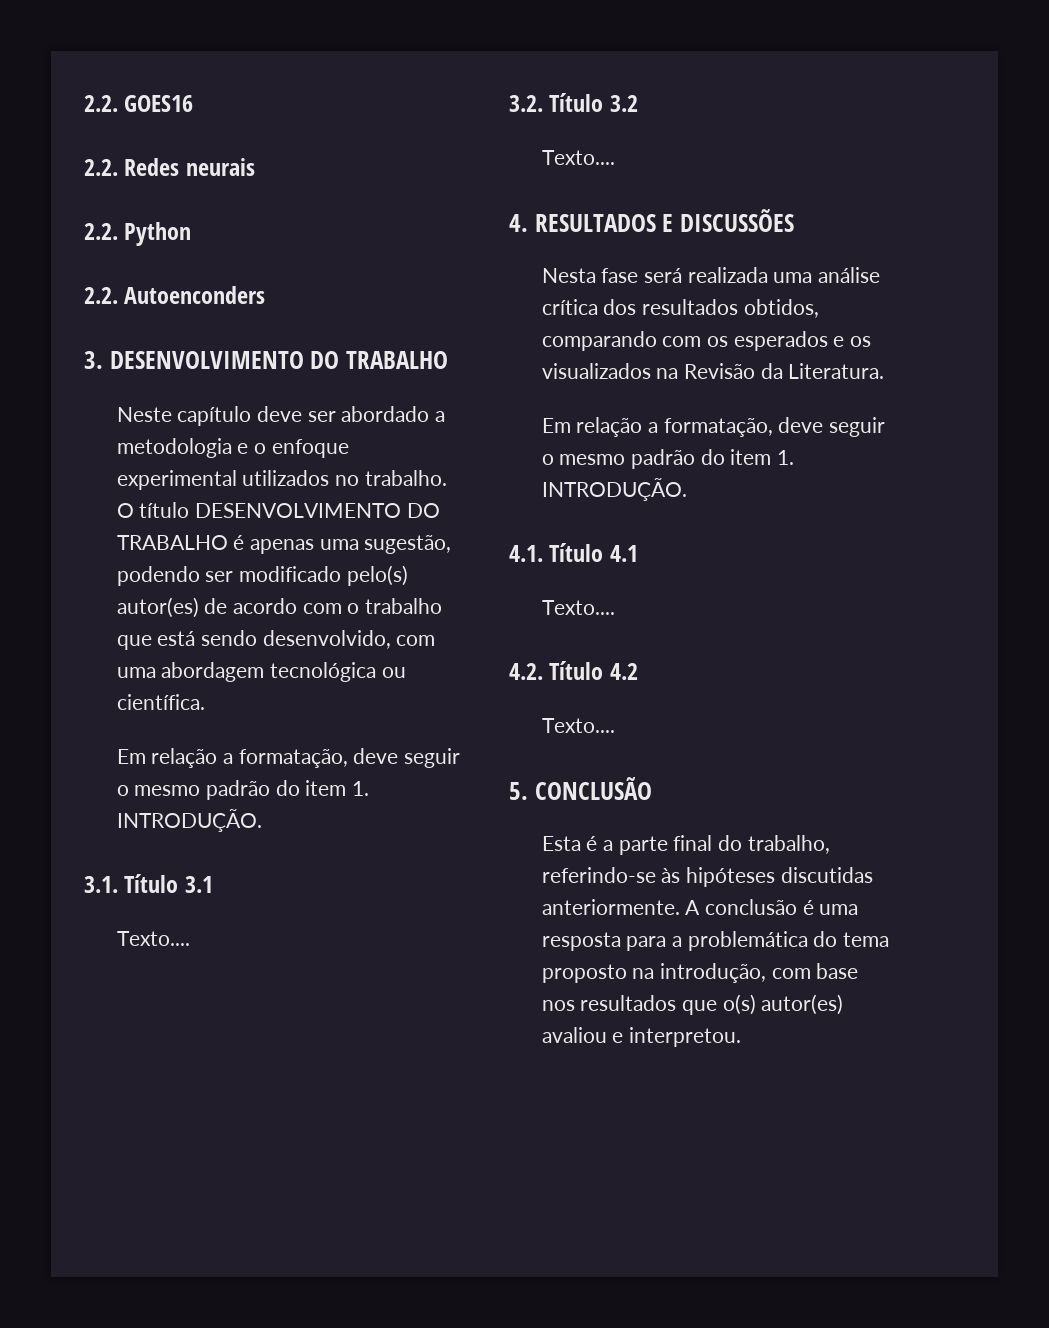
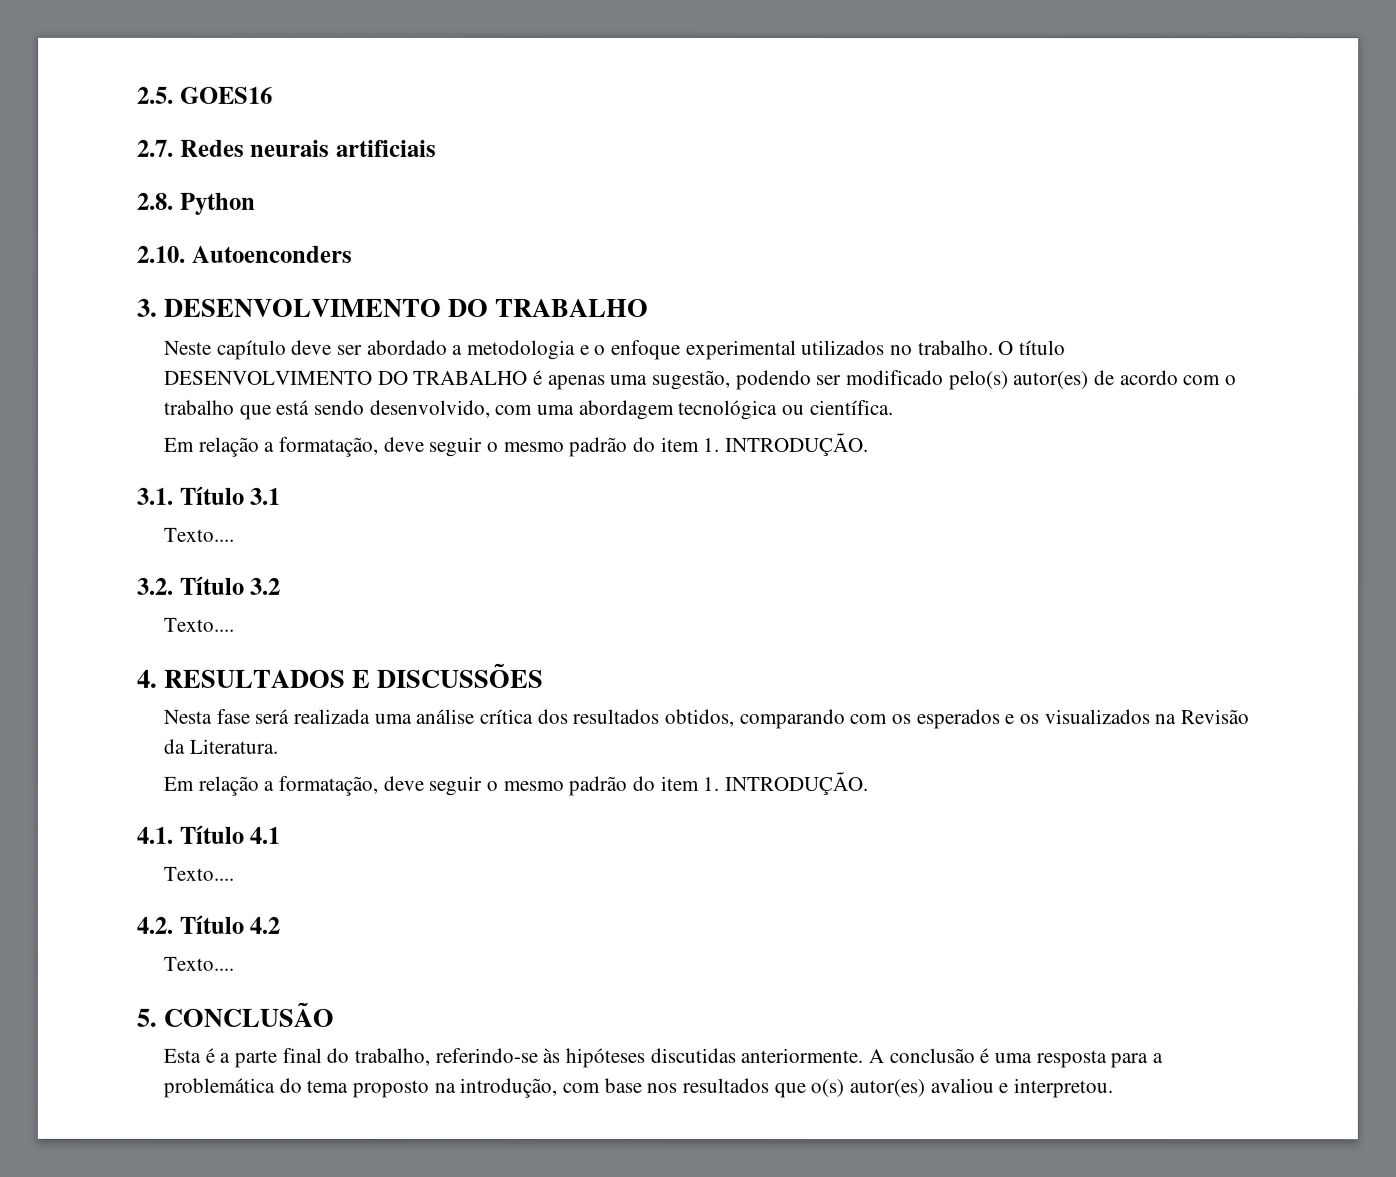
- 2.2. GOES16
+ 2.5. GOES16
- 2.2. Redes neurais
- 2.2. Python
+ 2.7. Redes neurais artificiais
+ 2.8. Python
- 2.2. Autoenconders
+ 2.10. Autoenconders

